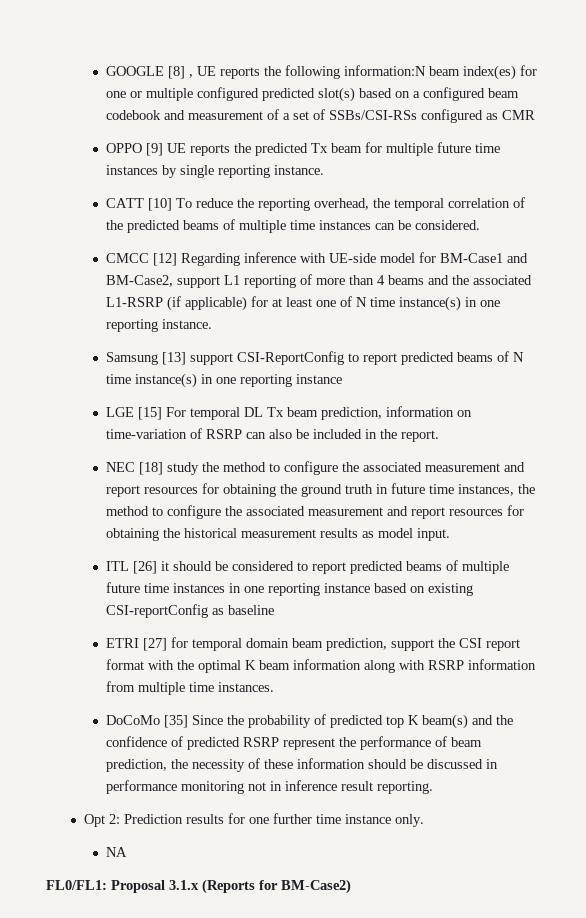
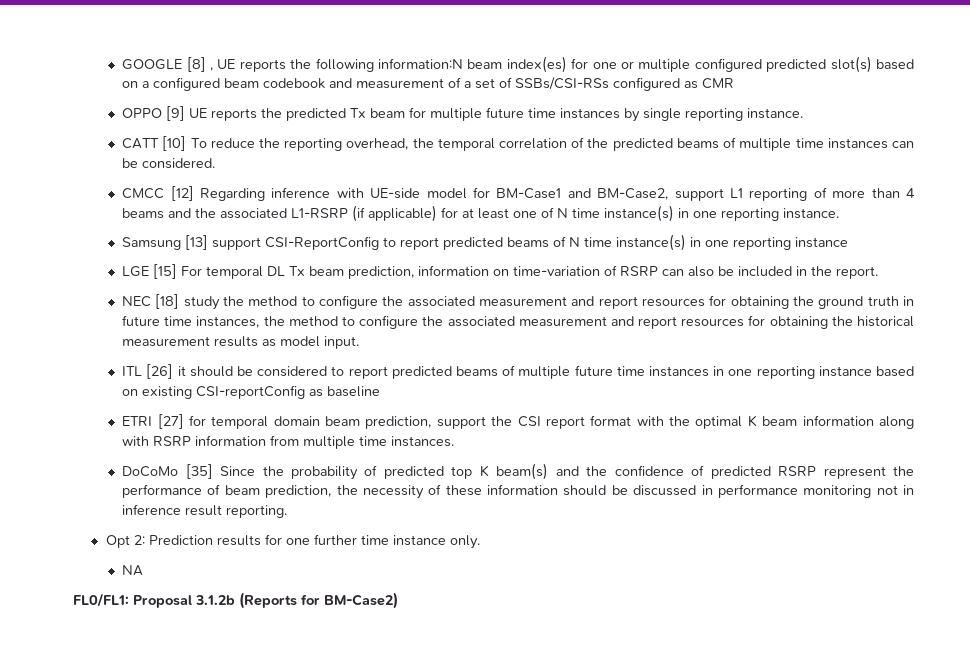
- FL0/FL1: Proposal 3.1.x (Reports for BM-Case2)
+ FL0/FL1: Proposal 3.1.2b (Reports for BM-Case2)

